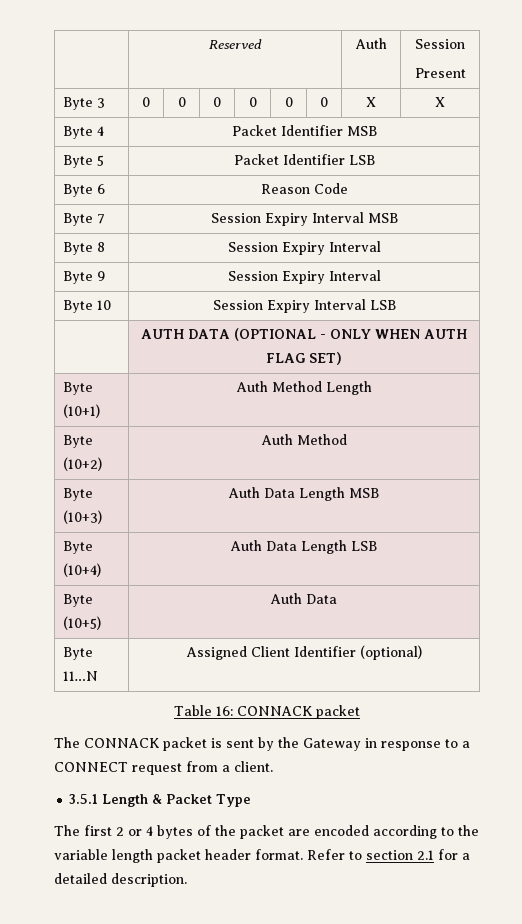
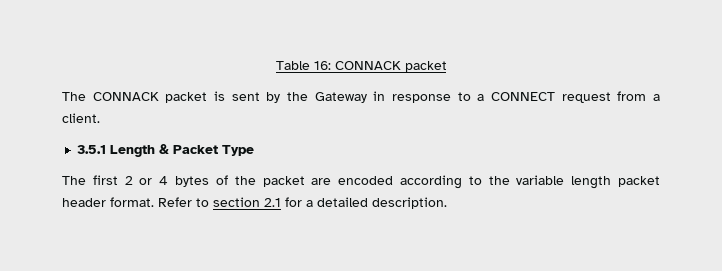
- | Reserved | Auth | Session
- Present
- Byte 3 | 0 | 0 | 0 | 0 | 0 | 0 | X | X
- Byte 4 | Packet Identifier MSB
- Byte 5 | Packet Identifier LSB
- Byte 6 | Reason Code
- Byte 7 | Session Expiry Interval MSB
- Byte 8 | Session Expiry Interval
- Byte 9 | Session Expiry Interval
- Byte 10 | Session Expiry Interval LSB
- | AUTH DATA (OPTIONAL - ONLY WHEN AUTH FLAG SET)
- Byte (10+1) | Auth Method Length
- Byte (10+2) | Auth Method
- Byte (10+3) | Auth Data Length MSB
- Byte (10+4) | Auth Data Length LSB
- Byte (10+5) | Auth Data
- Byte 11…N | Assigned Client Identifier (optional)

